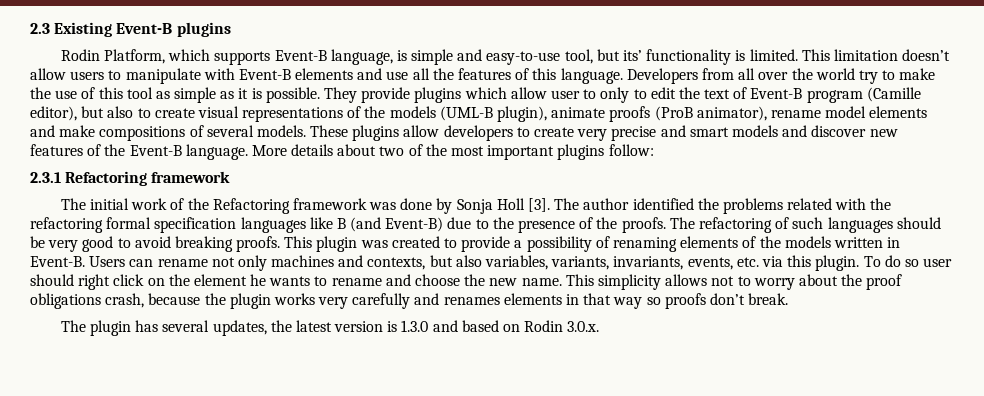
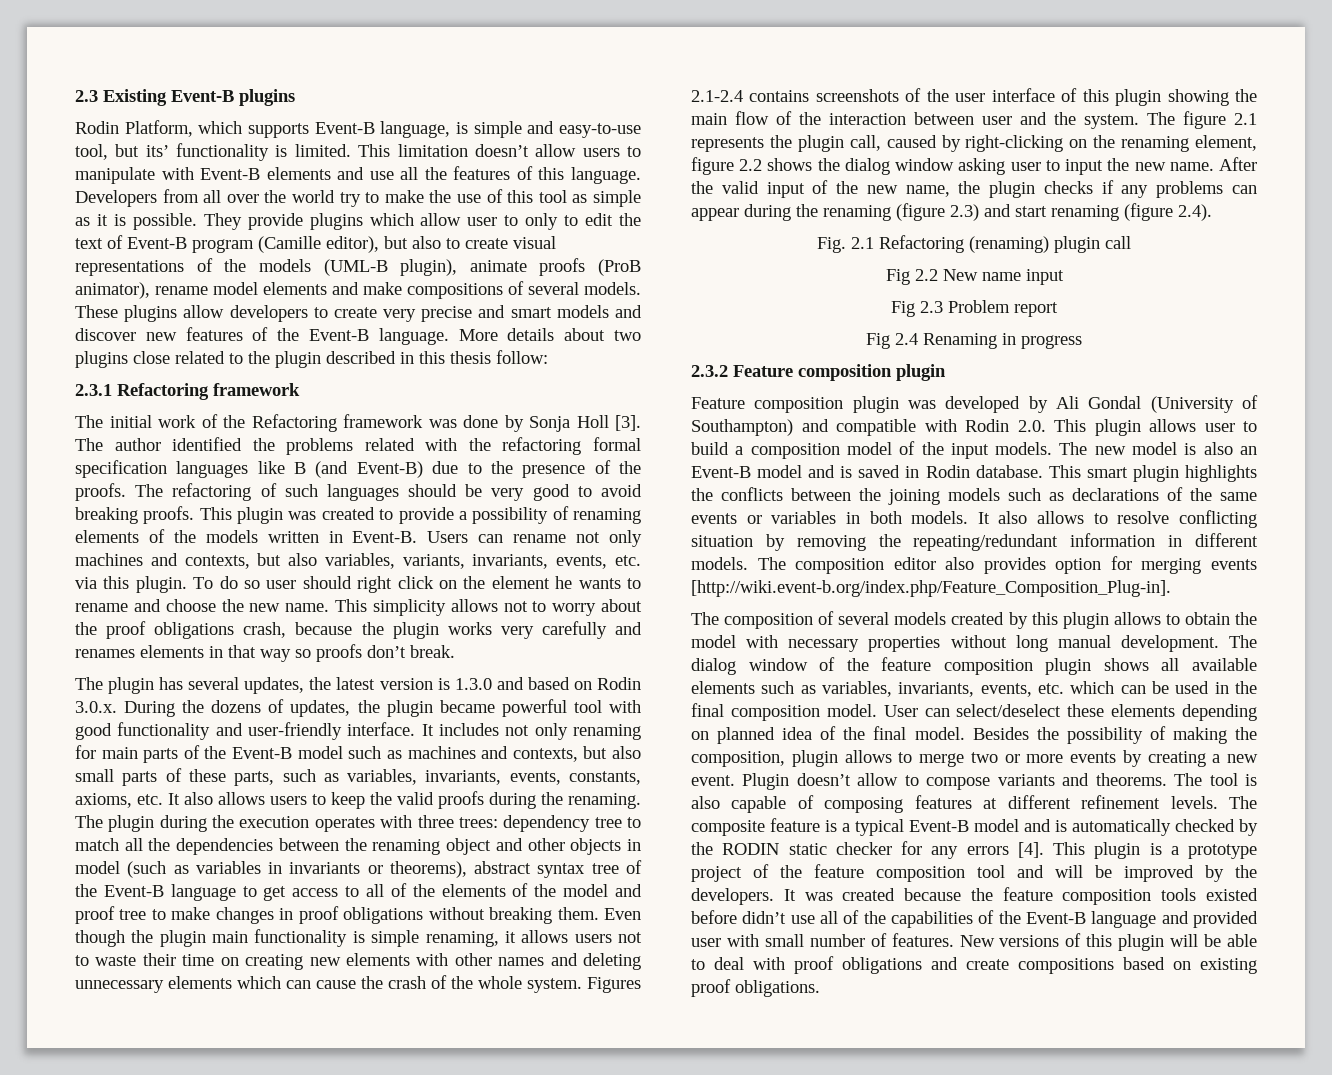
- More details about two of the most important plugins follow:
+ More details about two plugins close related to the plugin described in this thesis follow:
- The plugin has several updates, the latest version is 1.3.0 and based on Rodin 3.0.x.
+ The plugin has several updates, the latest version is 1.3.0 and based on Rodin 3.0.x. During the dozens of updates, the plugin became powerful tool with good functionality and user-friendly interface. It includes not only renaming for main parts of the Event-B model such as machines and contexts, but also small parts of these parts, such as variables, invariants, events, constants, axioms, etc. It also allows users to keep the valid proofs during the renaming. The plugin during the execution operates with three trees: dependency tree to match all the dependencies between the renaming object and other objects in model (such as variables in invariants or theorems), abstract syntax tree of the Event-B language to get access to all of the elements of the model and proof tree to make changes in proof obligations without breaking them. Even though the plugin main functionality is simple renaming, it allows users not to waste their time on creating new elements with other names and deleting unnecessary elements which can cause the crash of the whole system. Figures 2.1-2.4 contains screenshots of the user interface of this plugin showing the main flow of the interaction between user and the system. The figure 2.1 represents the plugin call, caused by right-clicking on the renaming element, figure 2.2 shows the dialog window asking user to input the new name. After the valid input of the new name, the plugin checks if any problems can appear during the renaming (figure 2.3) and start renaming (figure 2.4).
+ Fig. 2.1 Refactoring (renaming) plugin call
+ Fig 2.2 New name input
+ Fig 2.3 Problem report
+ Fig 2.4 Renaming in progress
+ 2.3.2 Feature composition plugin
+ Feature composition plugin was developed by Ali Gondal (University of Southampton) and compatible with Rodin 2.0. This plugin allows user to build a composition model of the input models. The new model is also an Event-B model and is saved in Rodin database. This smart plugin highlights the conflicts between the joining models such as declarations of the same events or variables in both models. It also allows to resolve conflicting situation by removing the repeating/redundant information in different models. The composition editor also provides option for merging events [http://wiki.event-b.org/index.php/Feature_Composition_Plug-in].
+ The composition of several models created by this plugin allows to obtain the model with necessary properties without long manual development. The dialog window of the feature composition plugin shows all available elements such as variables, invariants, events, etc. which can be used in the final composition model. User can select/deselect these elements depending on planned idea of the final model. Besides the possibility of making the composition, plugin allows to merge two or more events by creating a new event. Plugin doesn’t allow to compose variants and theorems. The tool is also capable of composing features at different refinement levels. The composite feature is a typical Event-B model and is automatically checked by the RODIN static checker for any errors [4]. This plugin is a prototype project of the feature composition tool and will be improved by the developers. It was created because the feature composition tools existed before didn’t use all of the capabilities of the Event-B language and provided user with small number of features. New versions of this plugin will be able to deal with proof obligations and create compositions based on existing proof obligations.

